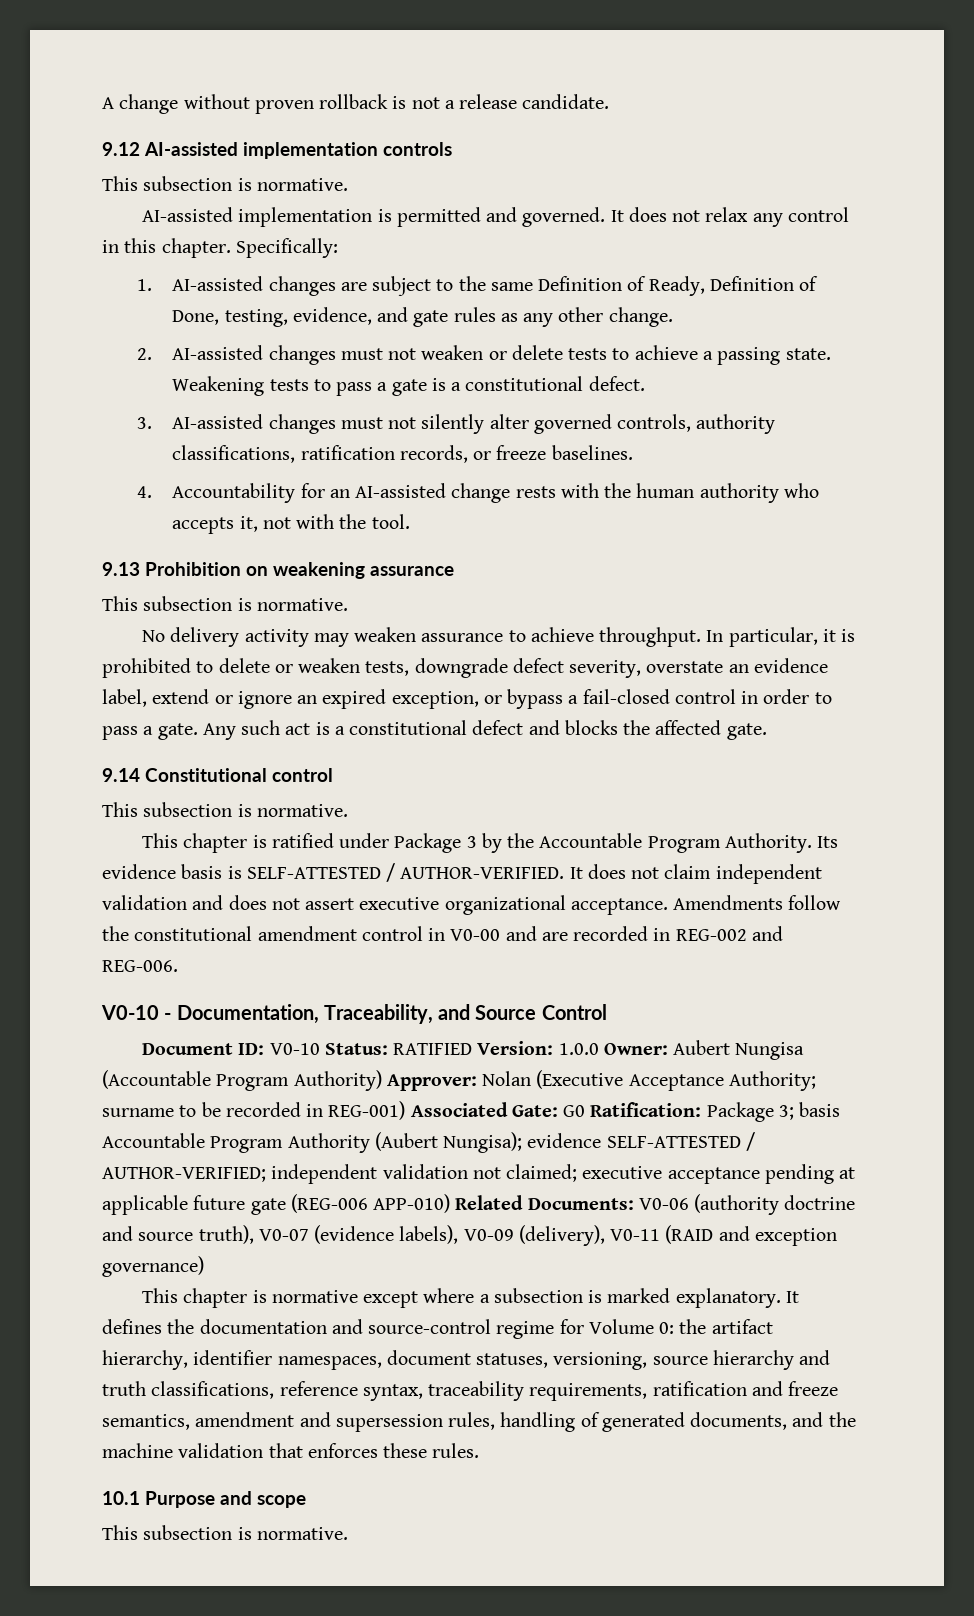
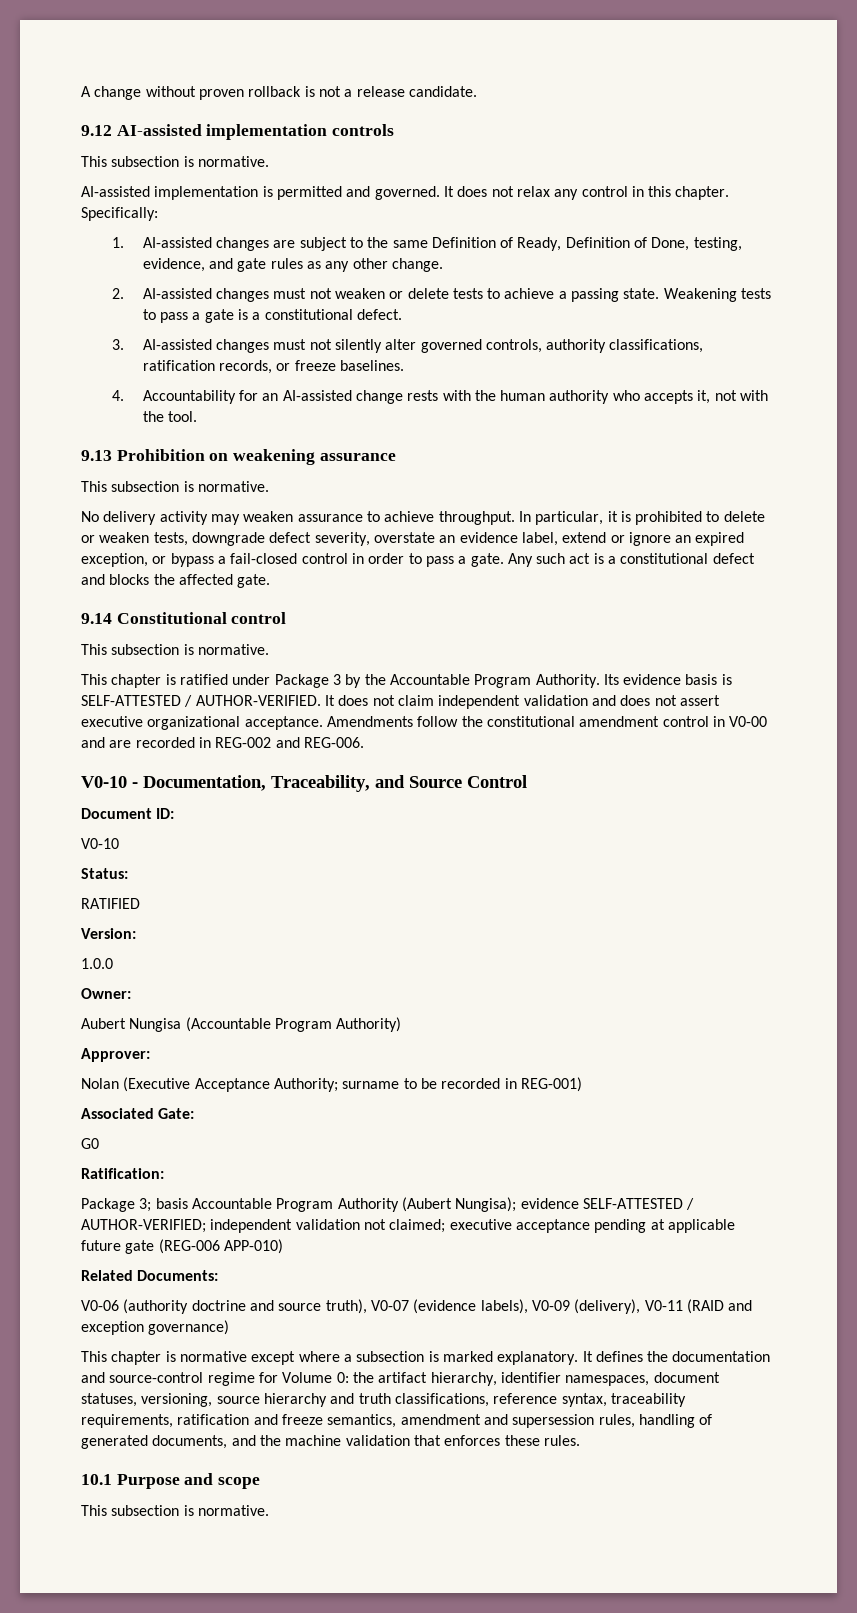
- Document ID: V0-10 Status: RATIFIED Version: 1.0.0 Owner: Aubert Nungisa (Accountable Program Authority) Approver: Nolan (Executive Acceptance Authority;
+ Document ID:
+ V0-10
+ Status:
+ RATIFIED
+ Version:
+ 1.0.0
+ Owner:
+ Aubert Nungisa (Accountable Program Authority)
+ Approver:
+ Nolan (Executive Acceptance Authority;
- surname to be recorded in REG-001) Associated Gate: G0 Ratification: Package 3;
+ surname to be recorded in REG-001)
+ Associated Gate:
+ G0
+ Ratification:
+ Package 3;
- executive acceptance pending at applicable future gate (REG-006 APP-010) Related Documents: V0-06 (authority doctrine and source truth), V0-07 (evidence labels), V0-09 (delivery), V0-11 (RAID and exception governance)
+ executive acceptance pending at applicable future gate (REG-006 APP-010)
+ Related Documents:
+ V0-06 (authority doctrine and source truth), V0-07 (evidence labels), V0-09 (delivery), V0-11 (RAID and exception governance)

